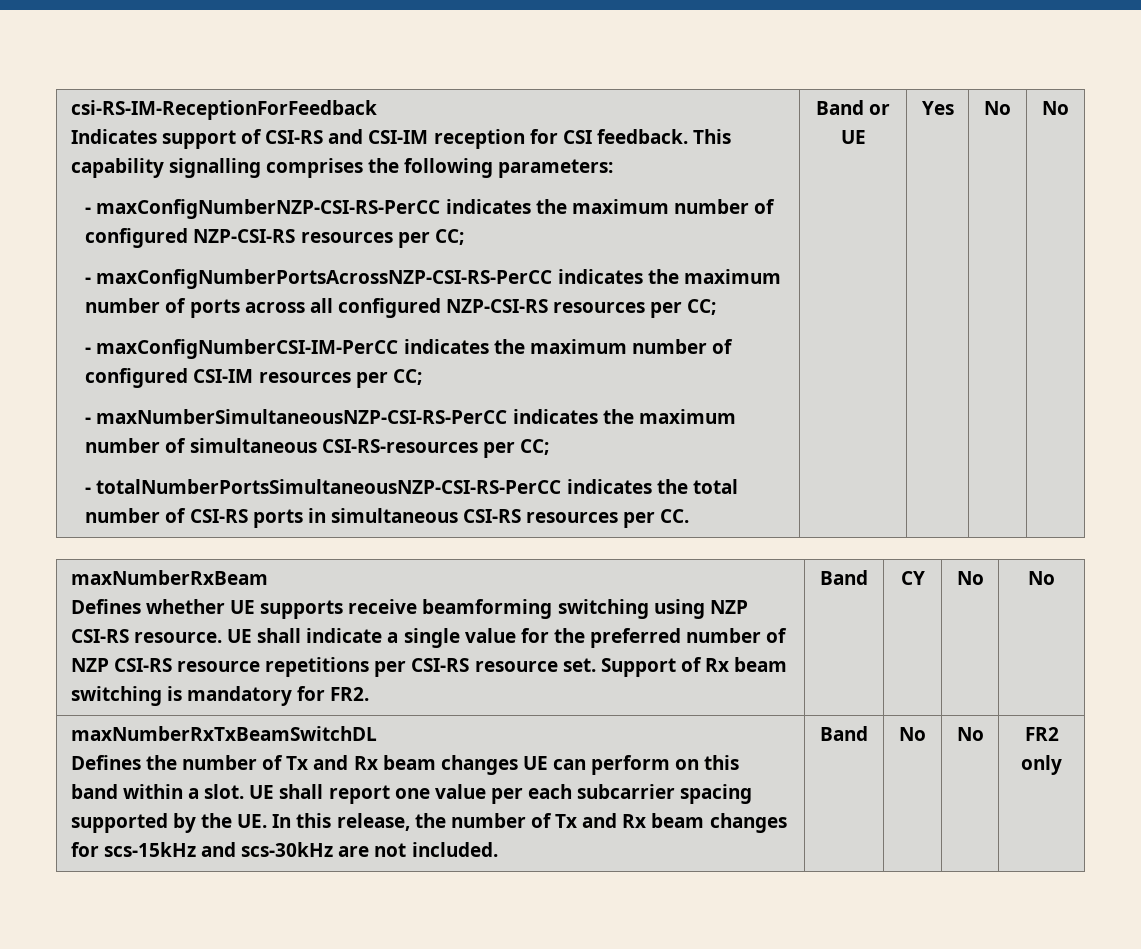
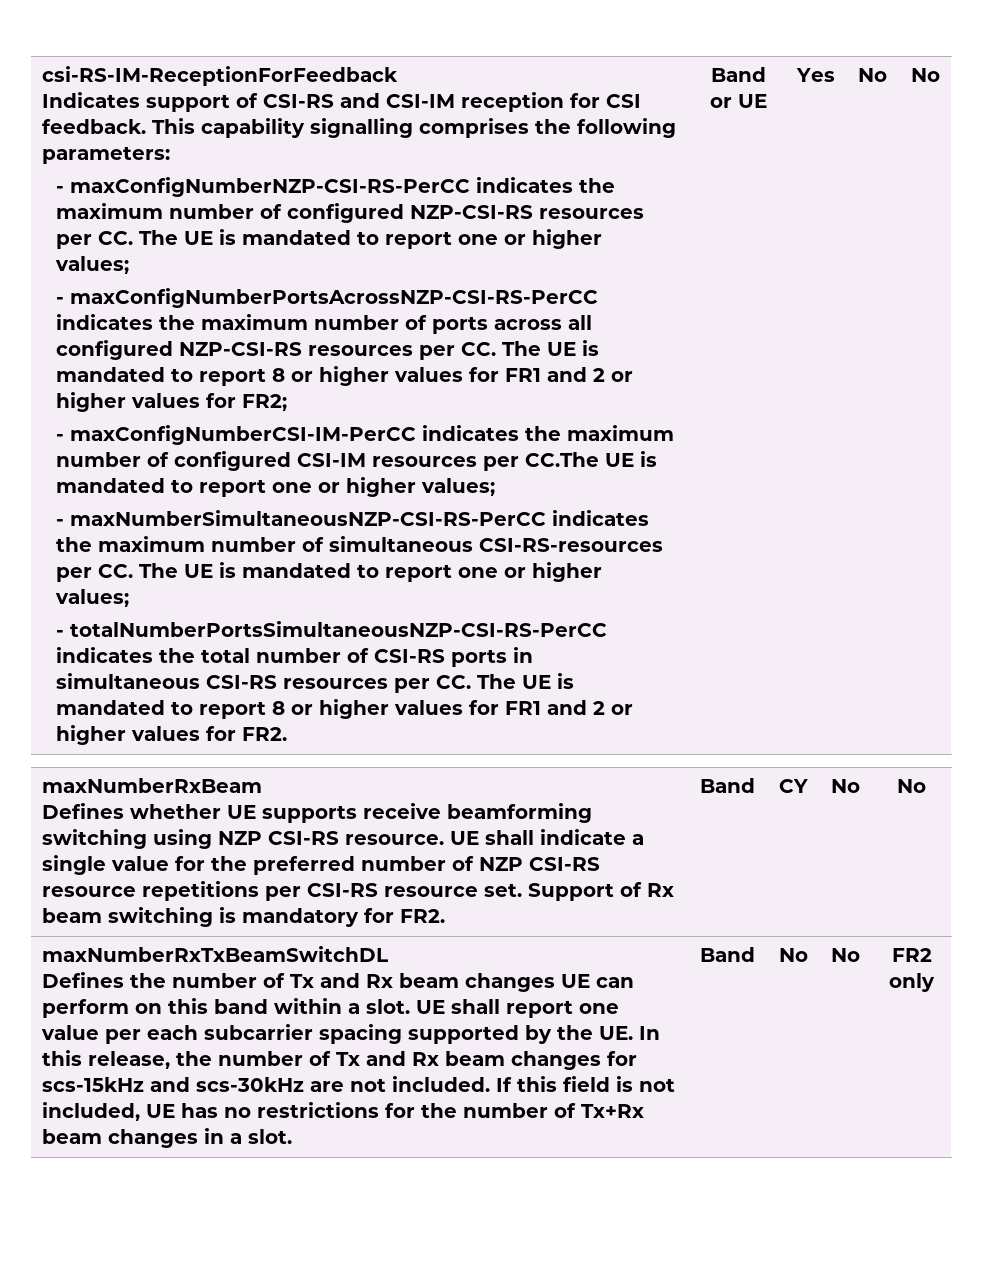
- - maxConfigNumberNZP-CSI-RS-PerCC indicates the maximum number of configured NZP-CSI-RS resources per CC;
+ - maxConfigNumberNZP-CSI-RS-PerCC indicates the maximum number of configured NZP-CSI-RS resources per CC. The UE is mandated to report one or higher values;
- - maxConfigNumberPortsAcrossNZP-CSI-RS-PerCC indicates the maximum number of ports across all configured NZP-CSI-RS resources per CC;
+ - maxConfigNumberPortsAcrossNZP-CSI-RS-PerCC indicates the maximum number of ports across all configured NZP-CSI-RS resources per CC. The UE is mandated to report 8 or higher values for FR1 and 2 or higher values for FR2;
- - maxConfigNumberCSI-IM-PerCC indicates the maximum number of configured CSI-IM resources per CC;
+ - maxConfigNumberCSI-IM-PerCC indicates the maximum number of configured CSI-IM resources per CC.The UE is mandated to report one or higher values;
- - maxNumberSimultaneousNZP-CSI-RS-PerCC indicates the maximum number of simultaneous CSI-RS-resources per CC;
+ - maxNumberSimultaneousNZP-CSI-RS-PerCC indicates the maximum number of simultaneous CSI-RS-resources per CC. The UE is mandated to report one or higher values;
- - totalNumberPortsSimultaneousNZP-CSI-RS-PerCC indicates the total number of CSI-RS ports in simultaneous CSI-RS resources per CC.
+ - totalNumberPortsSimultaneousNZP-CSI-RS-PerCC indicates the total number of CSI-RS ports in simultaneous CSI-RS resources per CC. The UE is mandated to report 8 or higher values for FR1 and 2 or higher values for FR2.
+ If this field is not included, UE has no restrictions for the number of Tx+Rx beam changes in a slot.

